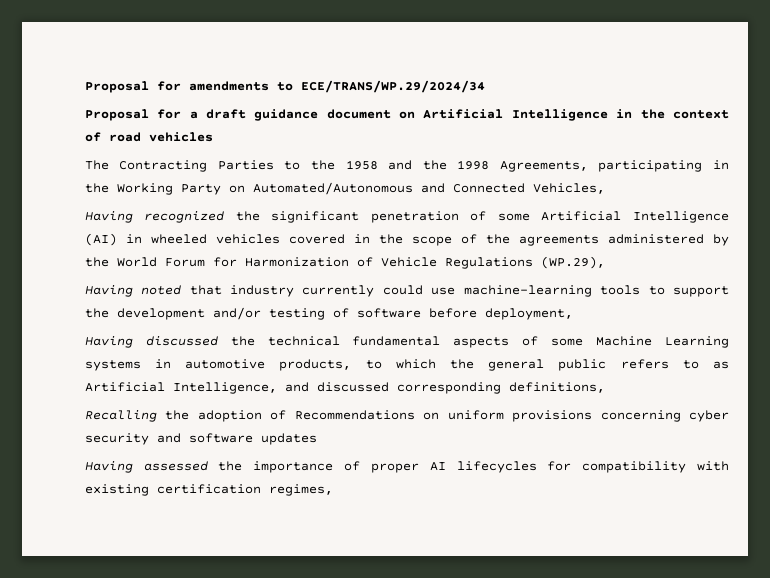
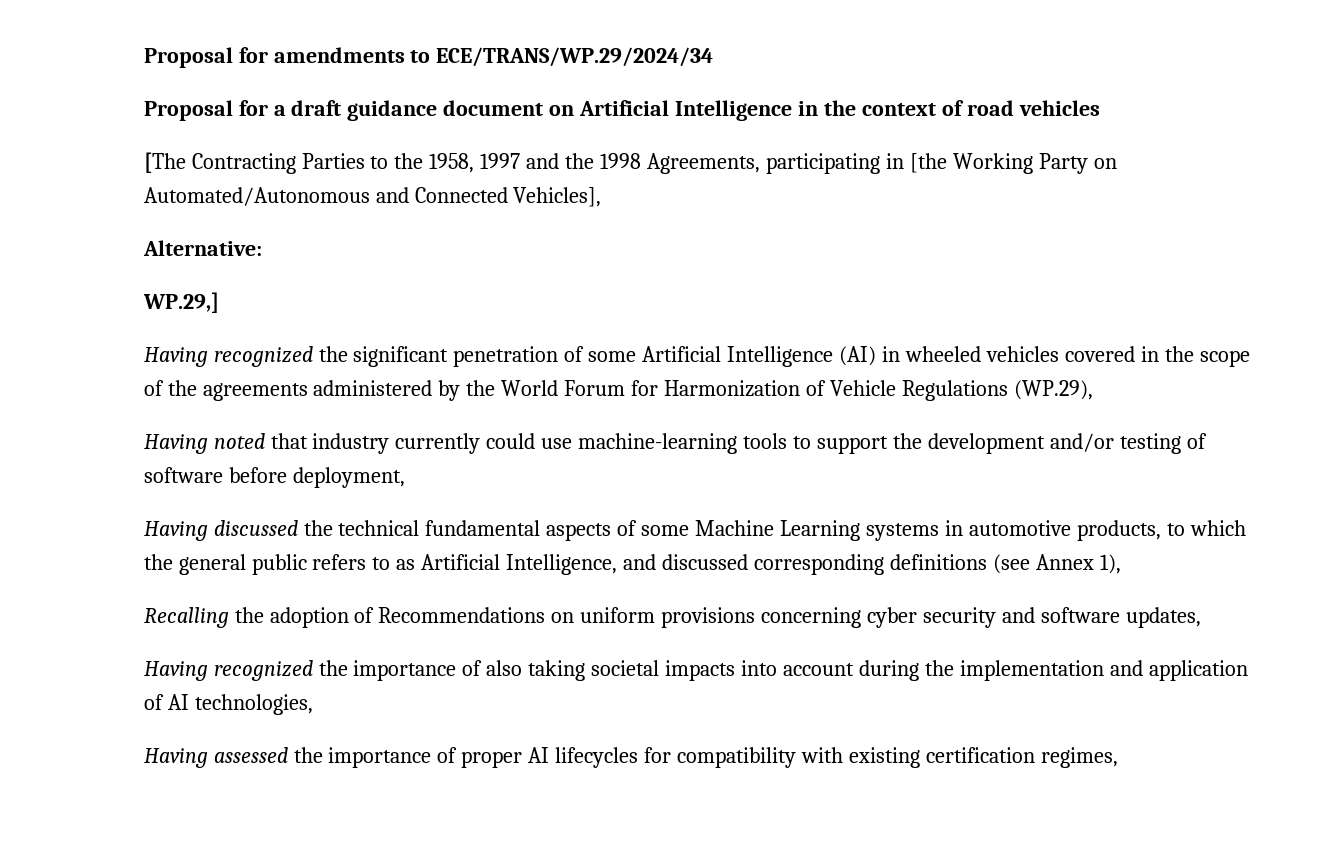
- The Contracting Parties to the 1958 and the 1998 Agreements, participating in the Working Party on Automated/Autonomous and Connected Vehicles,
+ [The Contracting Parties to the 1958, 1997 and the 1998 Agreements, participating in [the Working Party on Automated/Autonomous and Connected Vehicles],
+ Alternative:
+ WP.29,]
- Having discussed the technical fundamental aspects of some Machine Learning systems in automotive products, to which the general public refers to as Artificial Intelligence, and discussed corresponding definitions,
+ Having discussed the technical fundamental aspects of some Machine Learning systems in automotive products, to which the general public refers to as Artificial Intelligence, and discussed corresponding definitions (see Annex 1),
- Recalling the adoption of Recommendations on uniform provisions concerning cyber security and software updates
+ Recalling the adoption of Recommendations on uniform provisions concerning cyber security and software updates,
+ Having recognized the importance of also taking societal impacts into account during the implementation and application of AI technologies,

